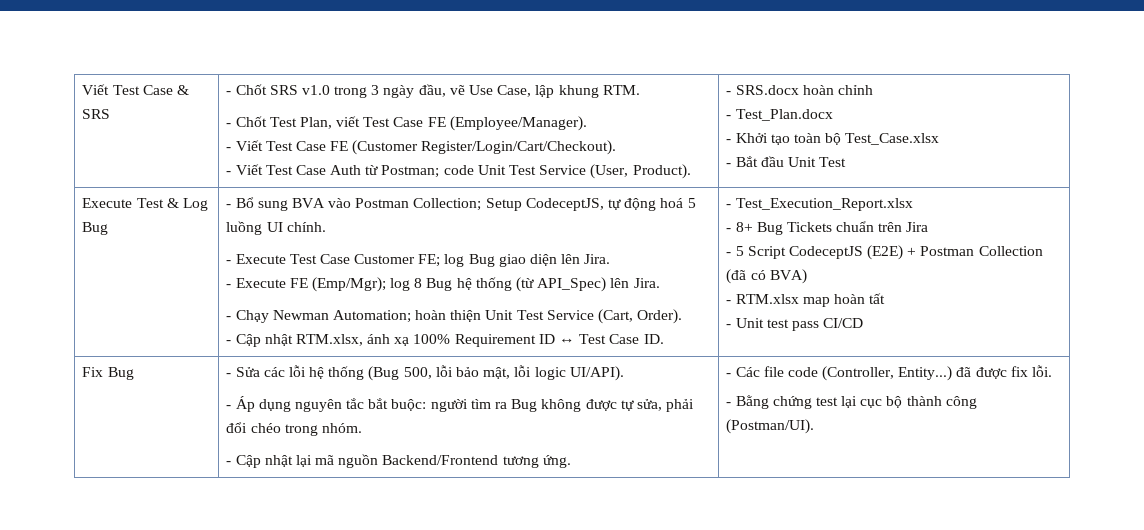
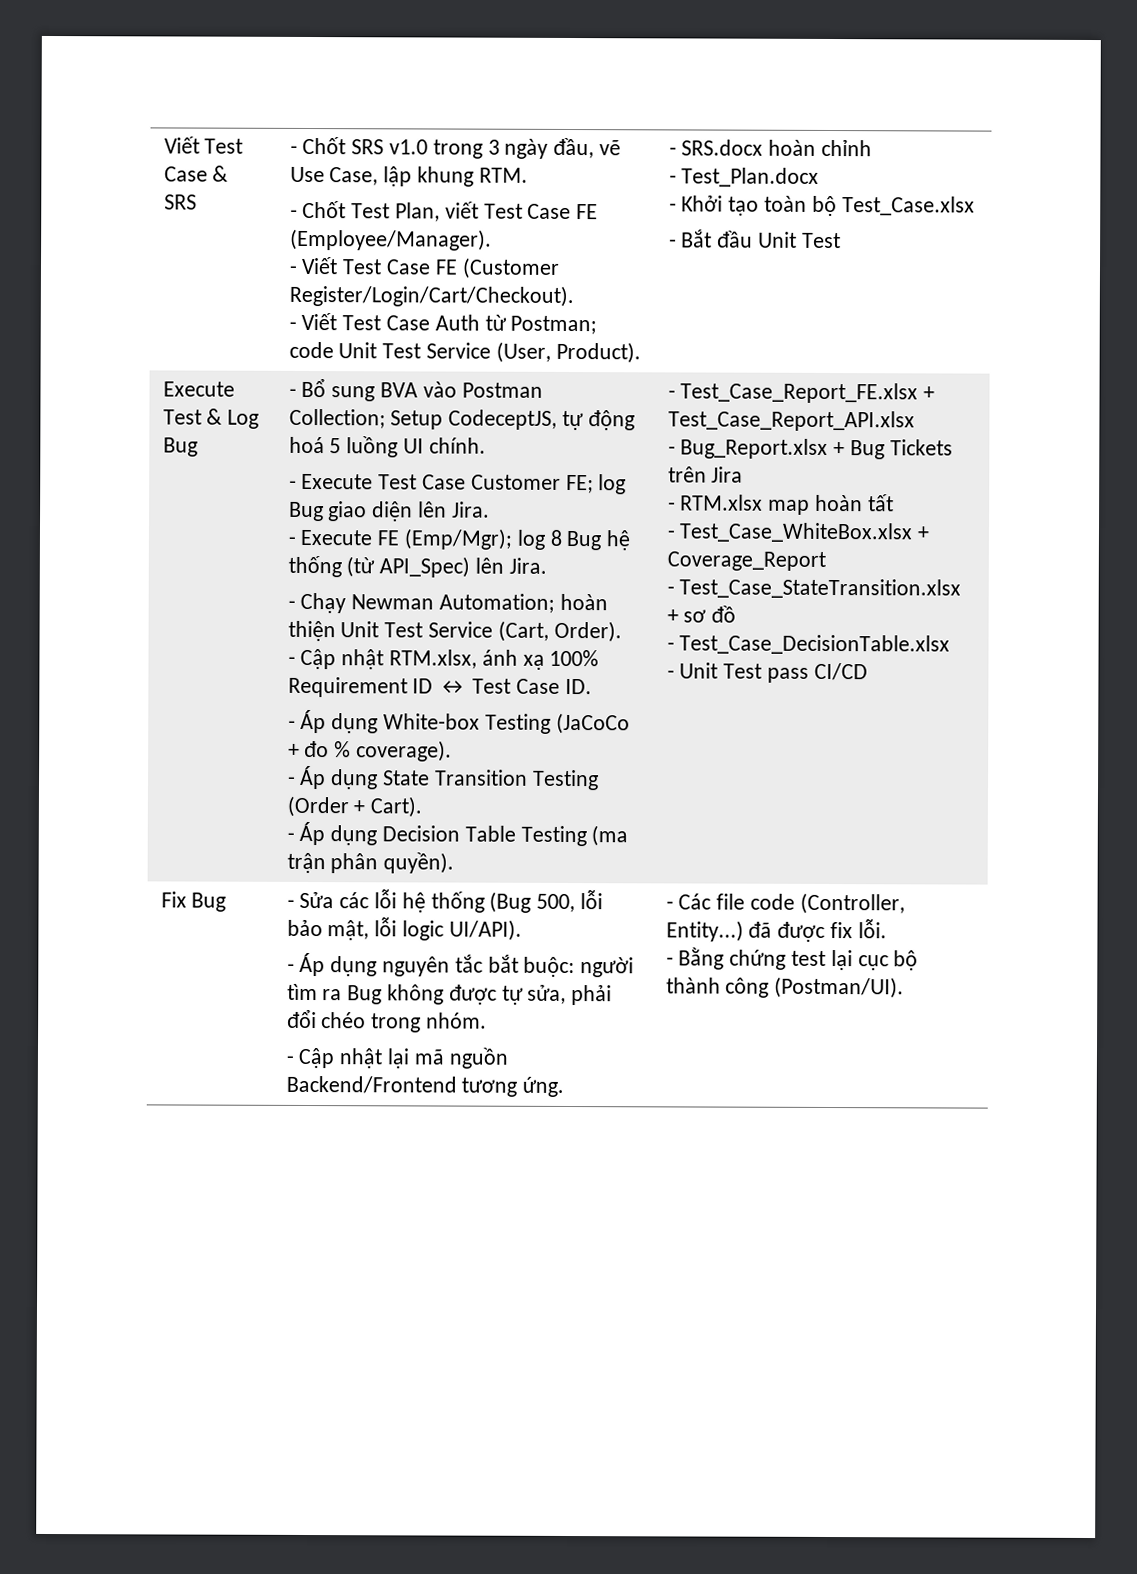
- - Test_Execution_Report.xlsx
- - 8+ Bug Tickets chuẩn trên Jira
+ - Áp dụng White-box Testing (JaCoCo + đo % coverage).
+ - Áp dụng State Transition Testing (Order + Cart).
+ - Áp dụng Decision Table Testing (ma trận phân quyền). | - Test_Case_Report_FE.xlsx + Test_Case_Report_API.xlsx
+ - Bug_Report.xlsx + Bug Tickets trên Jira
- - 5 Script CodeceptJS (E2E) + Postman Collection (đã có BVA)
+ - Test_Case_WhiteBox.xlsx + Coverage_Report
+ - Test_Case_StateTransition.xlsx + sơ đồ
+ - Test_Case_DecisionTable.xlsx
- - Unit test pass CI/CD
+ - Unit Test pass CI/CD

